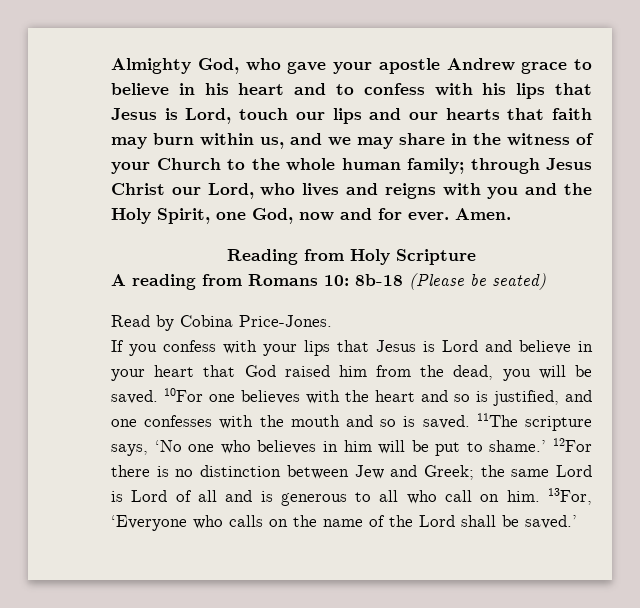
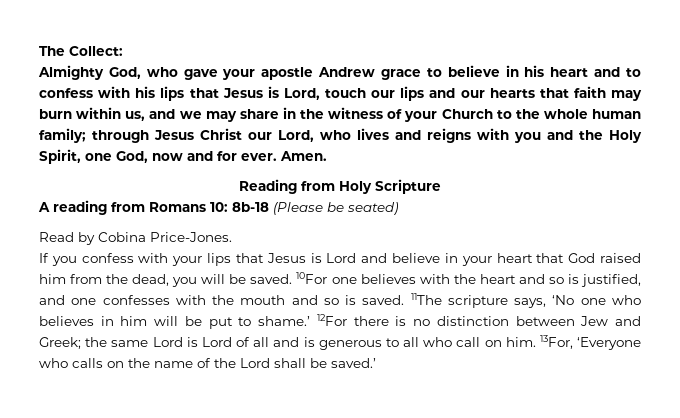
+ The Collect:

